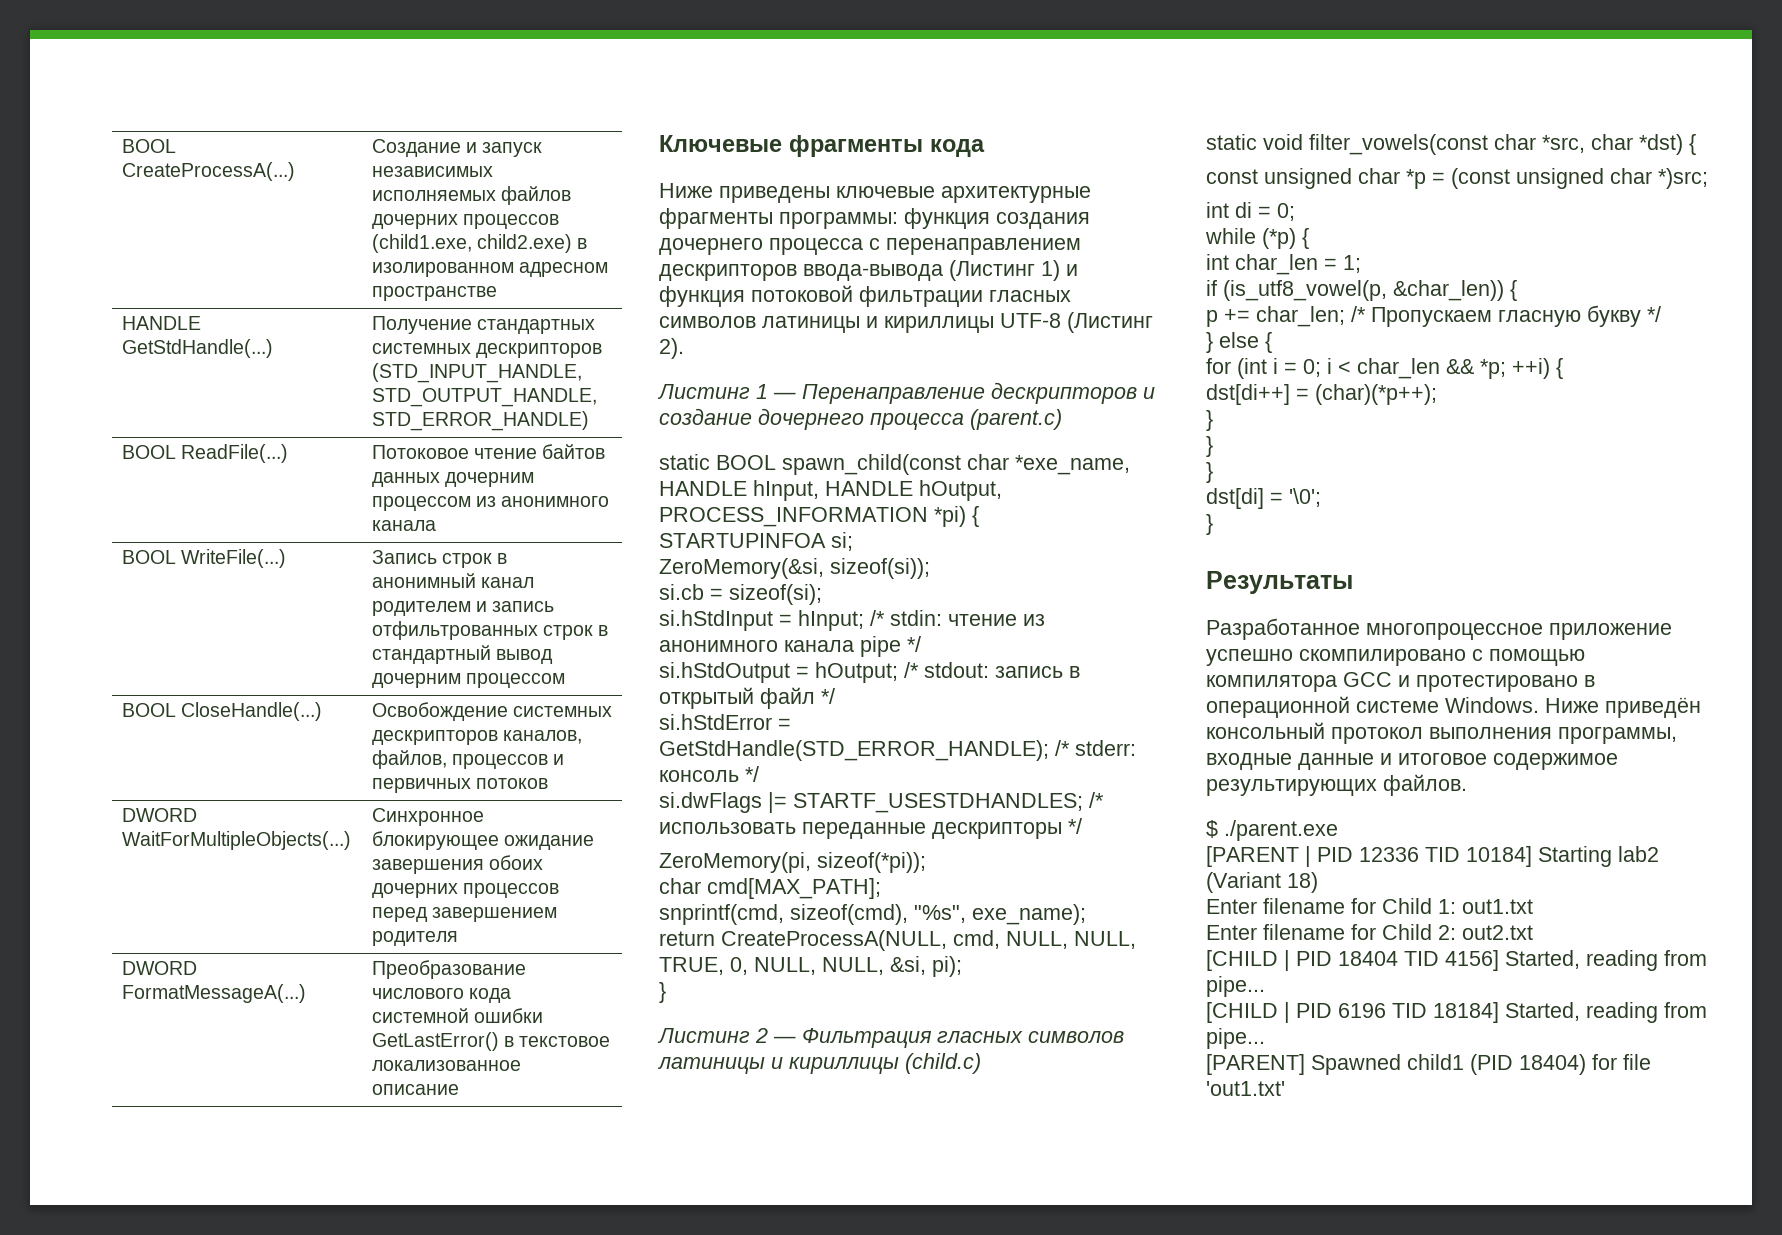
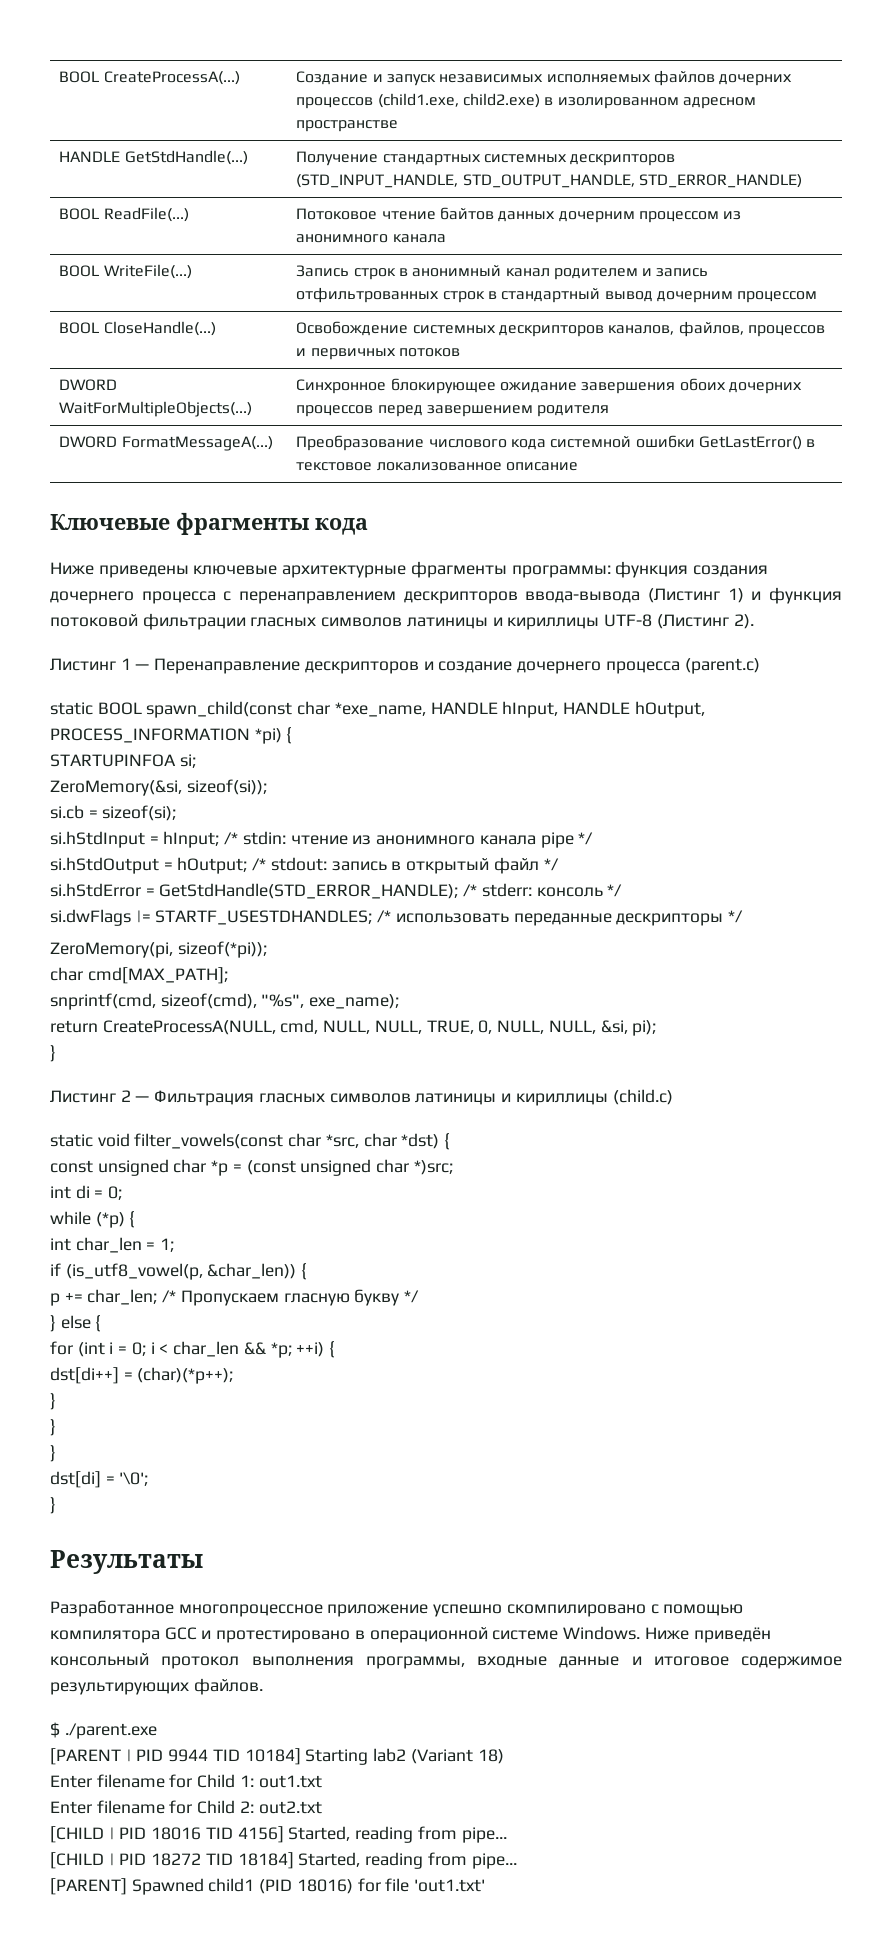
- [PARENT | PID 12336 TID 10184] Starting lab2 (Variant 18)
+ [PARENT | PID 9944 TID 10184] Starting lab2 (Variant 18)
- [CHILD | PID 18404 TID 4156] Started, reading from pipe...
+ [CHILD | PID 18016 TID 4156] Started, reading from pipe...
- [CHILD | PID 6196 TID 18184] Started, reading from pipe...
+ [CHILD | PID 18272 TID 18184] Started, reading from pipe...
- [PARENT] Spawned child1 (PID 18404) for file 'out1.txt'
+ [PARENT] Spawned child1 (PID 18016) for file 'out1.txt'

